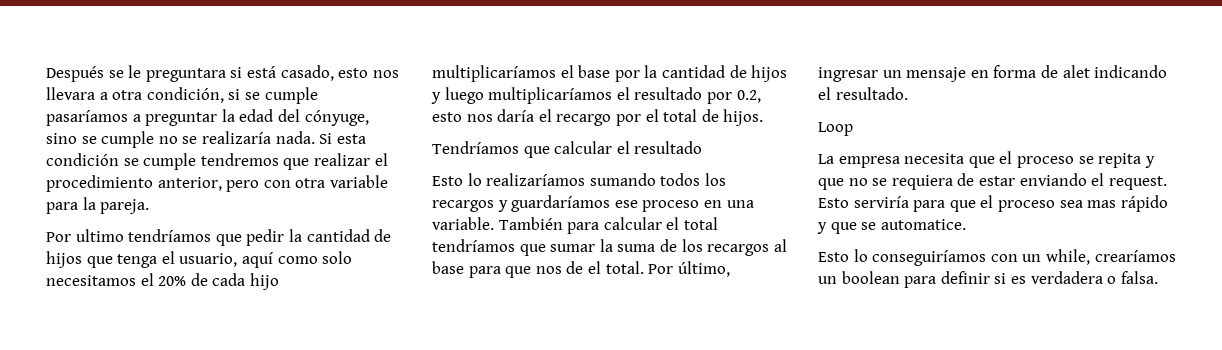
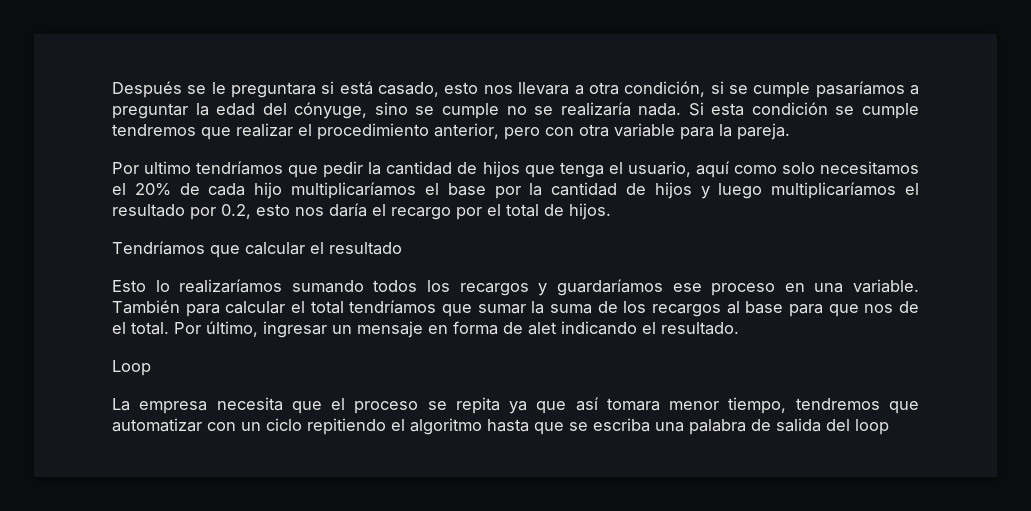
- La empresa necesita que el proceso se repita y que no se requiera de estar enviando el request. Esto serviría para que el proceso sea mas rápido y que se automatice.
- Esto lo conseguiríamos con un while, crearíamos un boolean para definir si es verdadera o falsa.
+ La empresa necesita que el proceso se repita ya que así tomara menor tiempo, tendremos que automatizar con un ciclo repitiendo el algoritmo hasta que se escriba una palabra de salida del loop

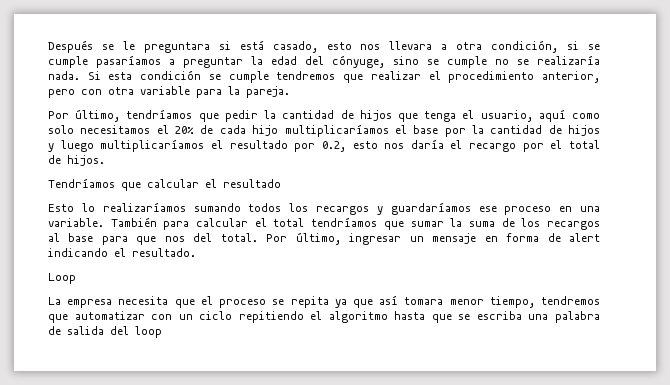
- Por ultimo tendríamos que pedir la cantidad de hijos que tenga el usuario, aquí como solo necesitamos el 20% de cada hijo multiplicaríamos el base por la cantidad de hijos y luego multiplicaríamos el resultado por 0.2, esto nos daría el recargo por el total de hijos.
+ Por último, tendríamos que pedir la cantidad de hijos que tenga el usuario, aquí como solo necesitamos el 20% de cada hijo multiplicaríamos el base por la cantidad de hijos y luego multiplicaríamos el resultado por 0.2, esto nos daría el recargo por el total de hijos.
- También para calcular el total tendríamos que sumar la suma de los recargos al base para que nos de el total.
+ También para calcular el total tendríamos que sumar la suma de los recargos al base para que nos del total.
- Por último, ingresar un mensaje en forma de alet indicando el resultado.
+ Por último, ingresar un mensaje en forma de alert indicando el resultado.

